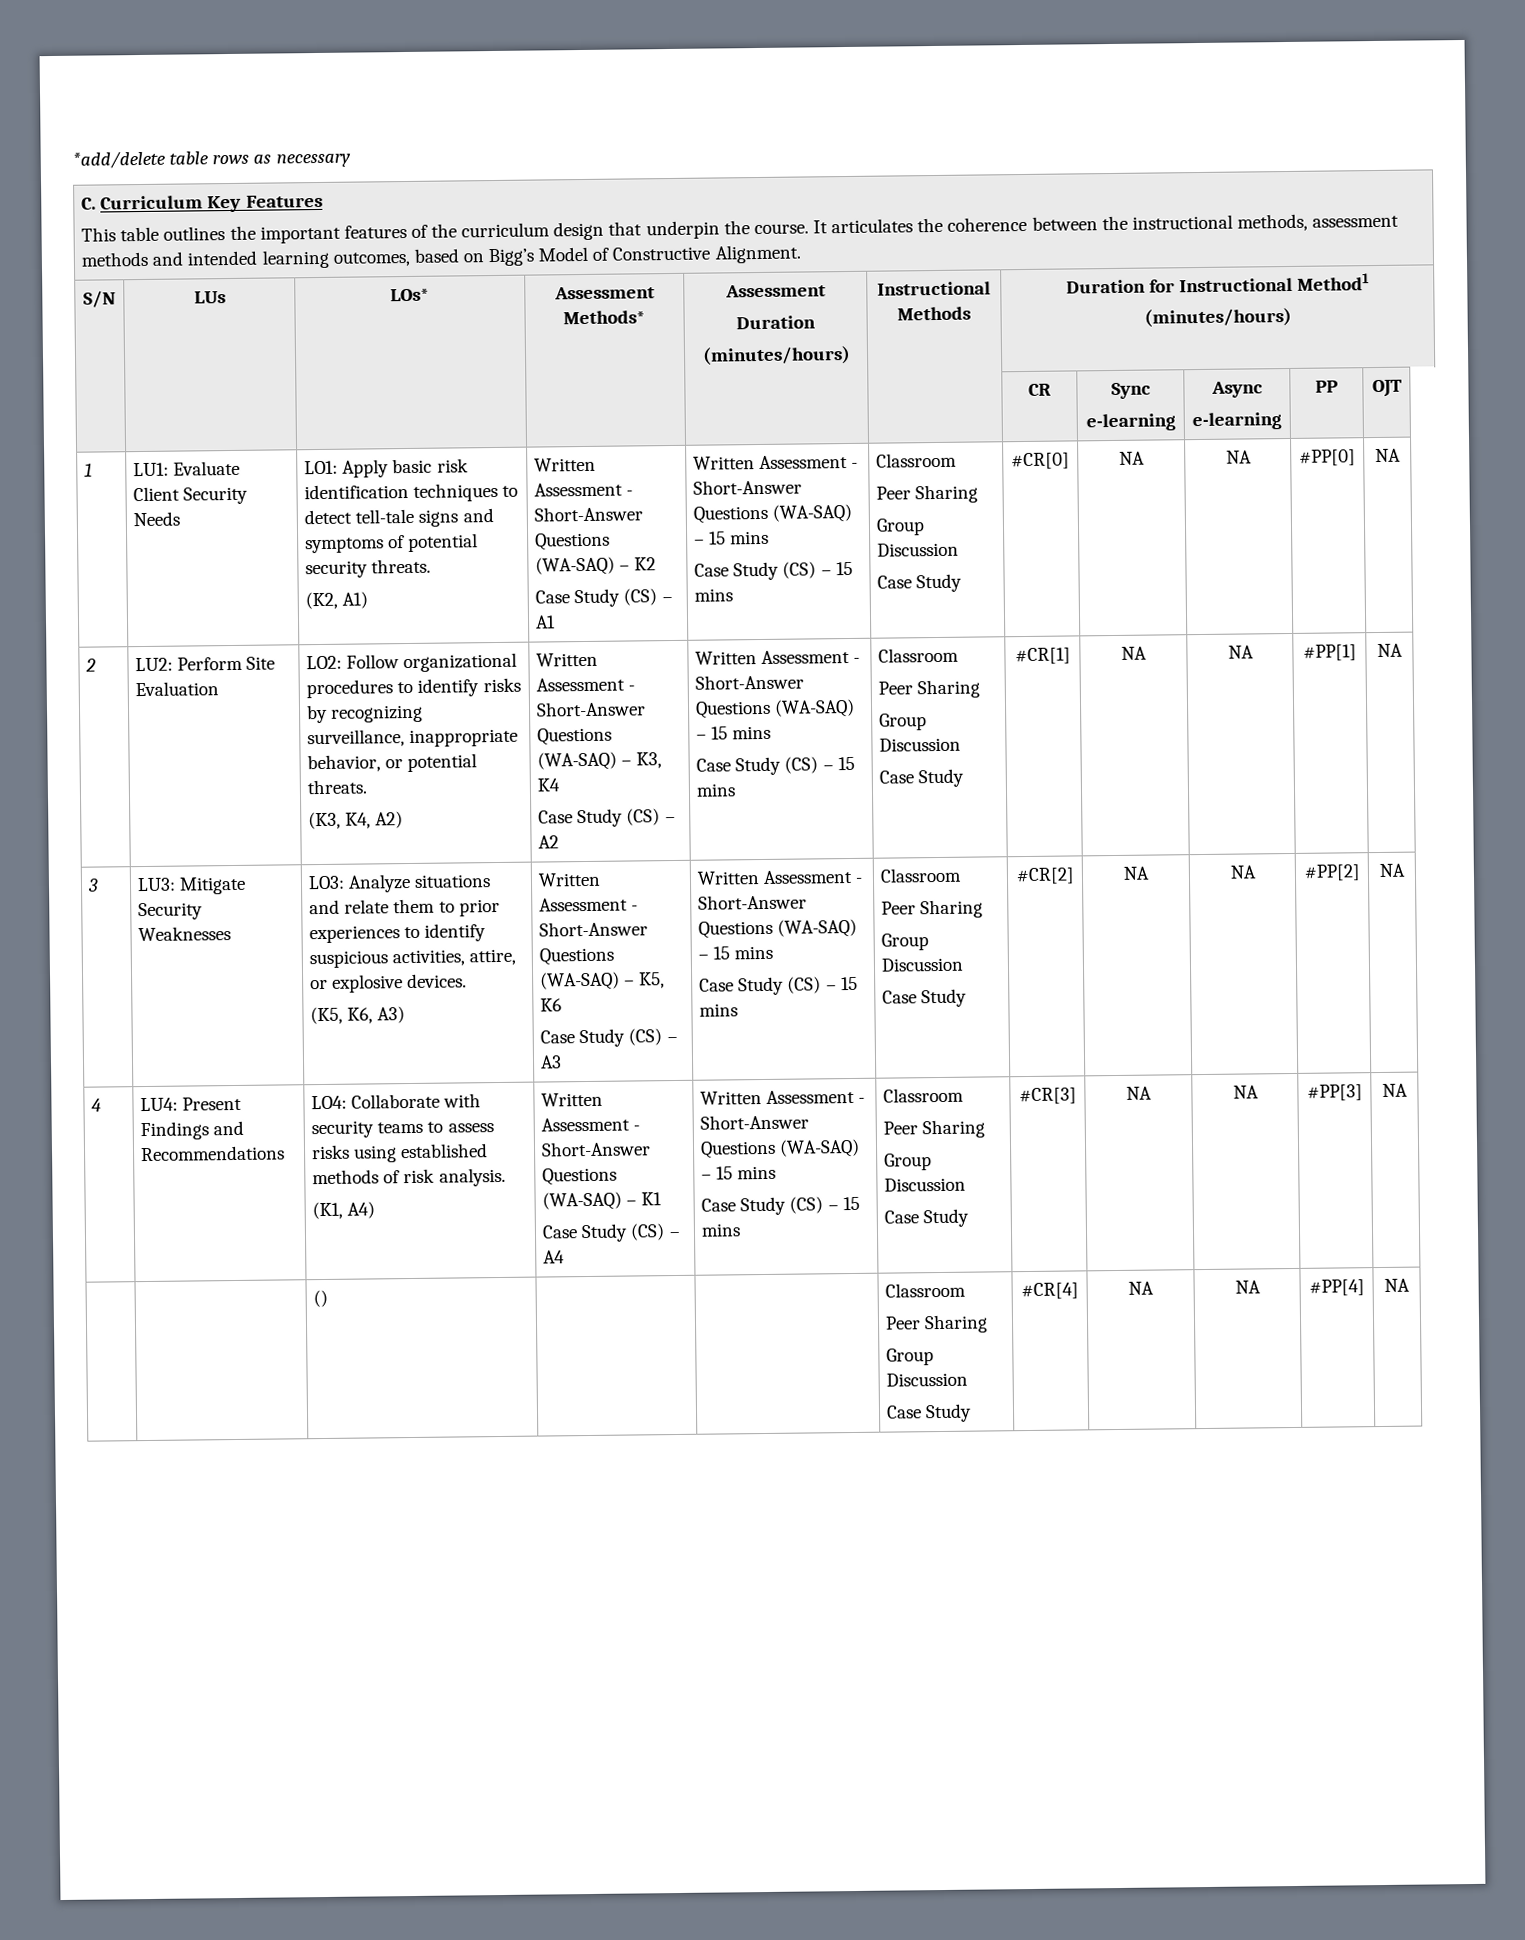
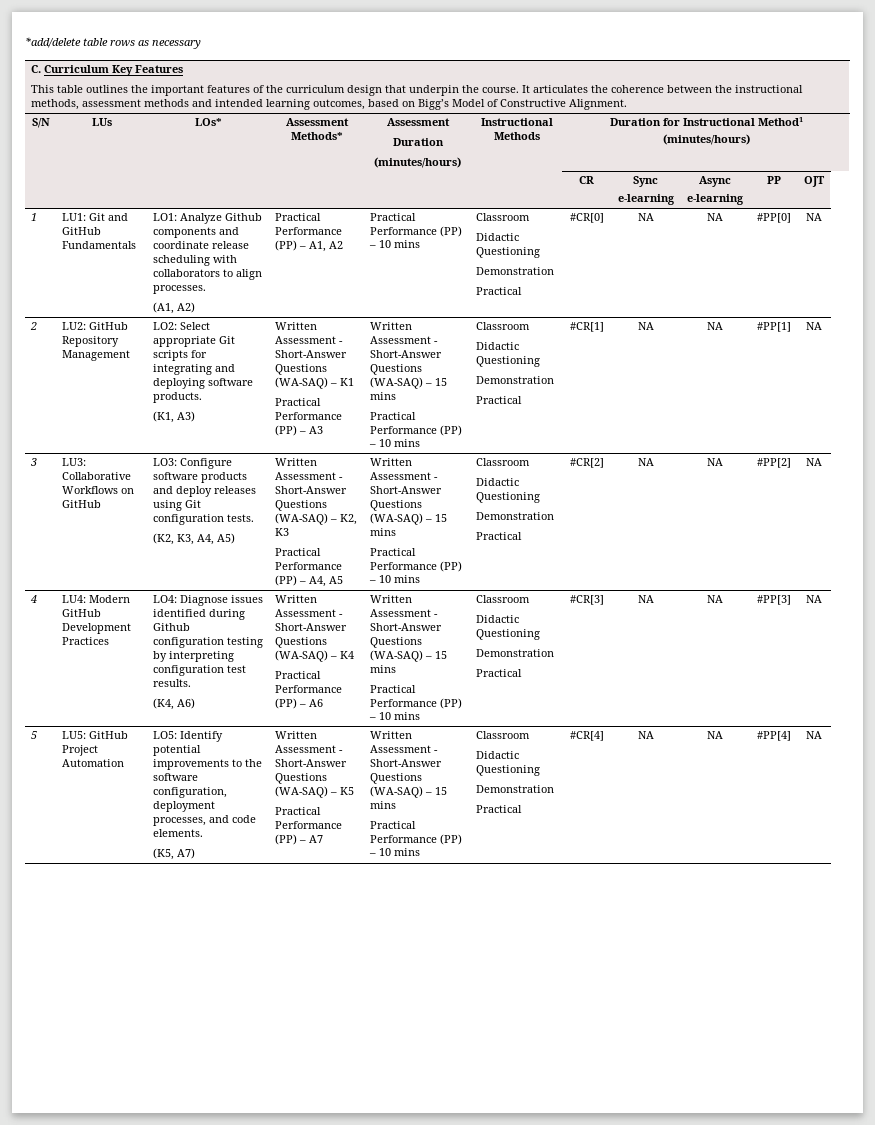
- LU1: Evaluate Client Security Needs | LO1: Apply basic risk identification techniques to detect tell-tale signs and symptoms of potential security threats.
- (K2, A1) | Written Assessment - Short-Answer Questions (WA-SAQ) – K2
- Case Study (CS) – A1 | Written Assessment - Short-Answer Questions (WA-SAQ) – 15 mins
- Case Study (CS) – 15 mins | Classroom
- Peer Sharing
- Group Discussion
- Case Study
+ LU1: Git and GitHub Fundamentals | LO1: Analyze Github components and coordinate release scheduling with collaborators to align processes.
+ (A1, A2) | Practical Performance (PP) – A1, A2 | Practical Performance (PP) – 10 mins | Classroom
+ Didactic Questioning
+ Demonstration
+ Practical
- LU2: Perform Site Evaluation | LO2: Follow organizational procedures to identify risks by recognizing surveillance, inappropriate behavior, or potential threats.
- (K3, K4, A2) | Written Assessment - Short-Answer Questions (WA-SAQ) – K3, K4
- Case Study (CS) – A2 | Written Assessment - Short-Answer Questions (WA-SAQ) – 15 mins
- Case Study (CS) – 15 mins | Classroom
- Peer Sharing
- Group Discussion
- Case Study
+ LU2: GitHub Repository Management | LO2: Select appropriate Git scripts for integrating and deploying software products.
+ (K1, A3) | Written Assessment - Short-Answer Questions (WA-SAQ) – K1
+ Practical Performance (PP) – A3 | Written Assessment - Short-Answer Questions (WA-SAQ) – 15 mins
+ Practical Performance (PP) – 10 mins | Classroom
+ Didactic Questioning
+ Demonstration
+ Practical
- LU3: Mitigate Security Weaknesses | LO3: Analyze situations and relate them to prior experiences to identify suspicious activities, attire, or explosive devices.
- (K5, K6, A3) | Written Assessment - Short-Answer Questions (WA-SAQ) – K5, K6
- Case Study (CS) – A3 | Written Assessment - Short-Answer Questions (WA-SAQ) – 15 mins
- Case Study (CS) – 15 mins | Classroom
- Peer Sharing
- Group Discussion
- Case Study
+ LU3: Collaborative Workflows on GitHub | LO3: Configure software products and deploy releases using Git configuration tests.
+ (K2, K3, A4, A5) | Written Assessment - Short-Answer Questions (WA-SAQ) – K2, K3
+ Practical Performance (PP) – A4, A5 | Written Assessment - Short-Answer Questions (WA-SAQ) – 15 mins
+ Practical Performance (PP) – 10 mins | Classroom
+ Didactic Questioning
+ Demonstration
+ Practical
- LU4: Present Findings and Recommendations | LO4: Collaborate with security teams to assess risks using established methods of risk analysis.
- (K1, A4) | Written Assessment - Short-Answer Questions (WA-SAQ) – K1
- Case Study (CS) – A4 | Written Assessment - Short-Answer Questions (WA-SAQ) – 15 mins
- Case Study (CS) – 15 mins | Classroom
- Peer Sharing
- Group Discussion
- Case Study
+ LU4: Modern GitHub Development Practices | LO4: Diagnose issues identified during Github configuration testing by interpreting configuration test results.
+ (K4, A6) | Written Assessment - Short-Answer Questions (WA-SAQ) – K4
+ Practical Performance (PP) – A6 | Written Assessment - Short-Answer Questions (WA-SAQ) – 15 mins
+ Practical Performance (PP) – 10 mins | Classroom
+ Didactic Questioning
+ Demonstration
+ Practical
- () | | | Classroom
- Peer Sharing
- Group Discussion
- Case Study
+ 5 | LU5: GitHub Project Automation | LO5: Identify potential improvements to the software configuration, deployment processes, and code elements.
+ (K5, A7) | Written Assessment - Short-Answer Questions (WA-SAQ) – K5
+ Practical Performance (PP) – A7 | Written Assessment - Short-Answer Questions (WA-SAQ) – 15 mins
+ Practical Performance (PP) – 10 mins | Classroom
+ Didactic Questioning
+ Demonstration
+ Practical

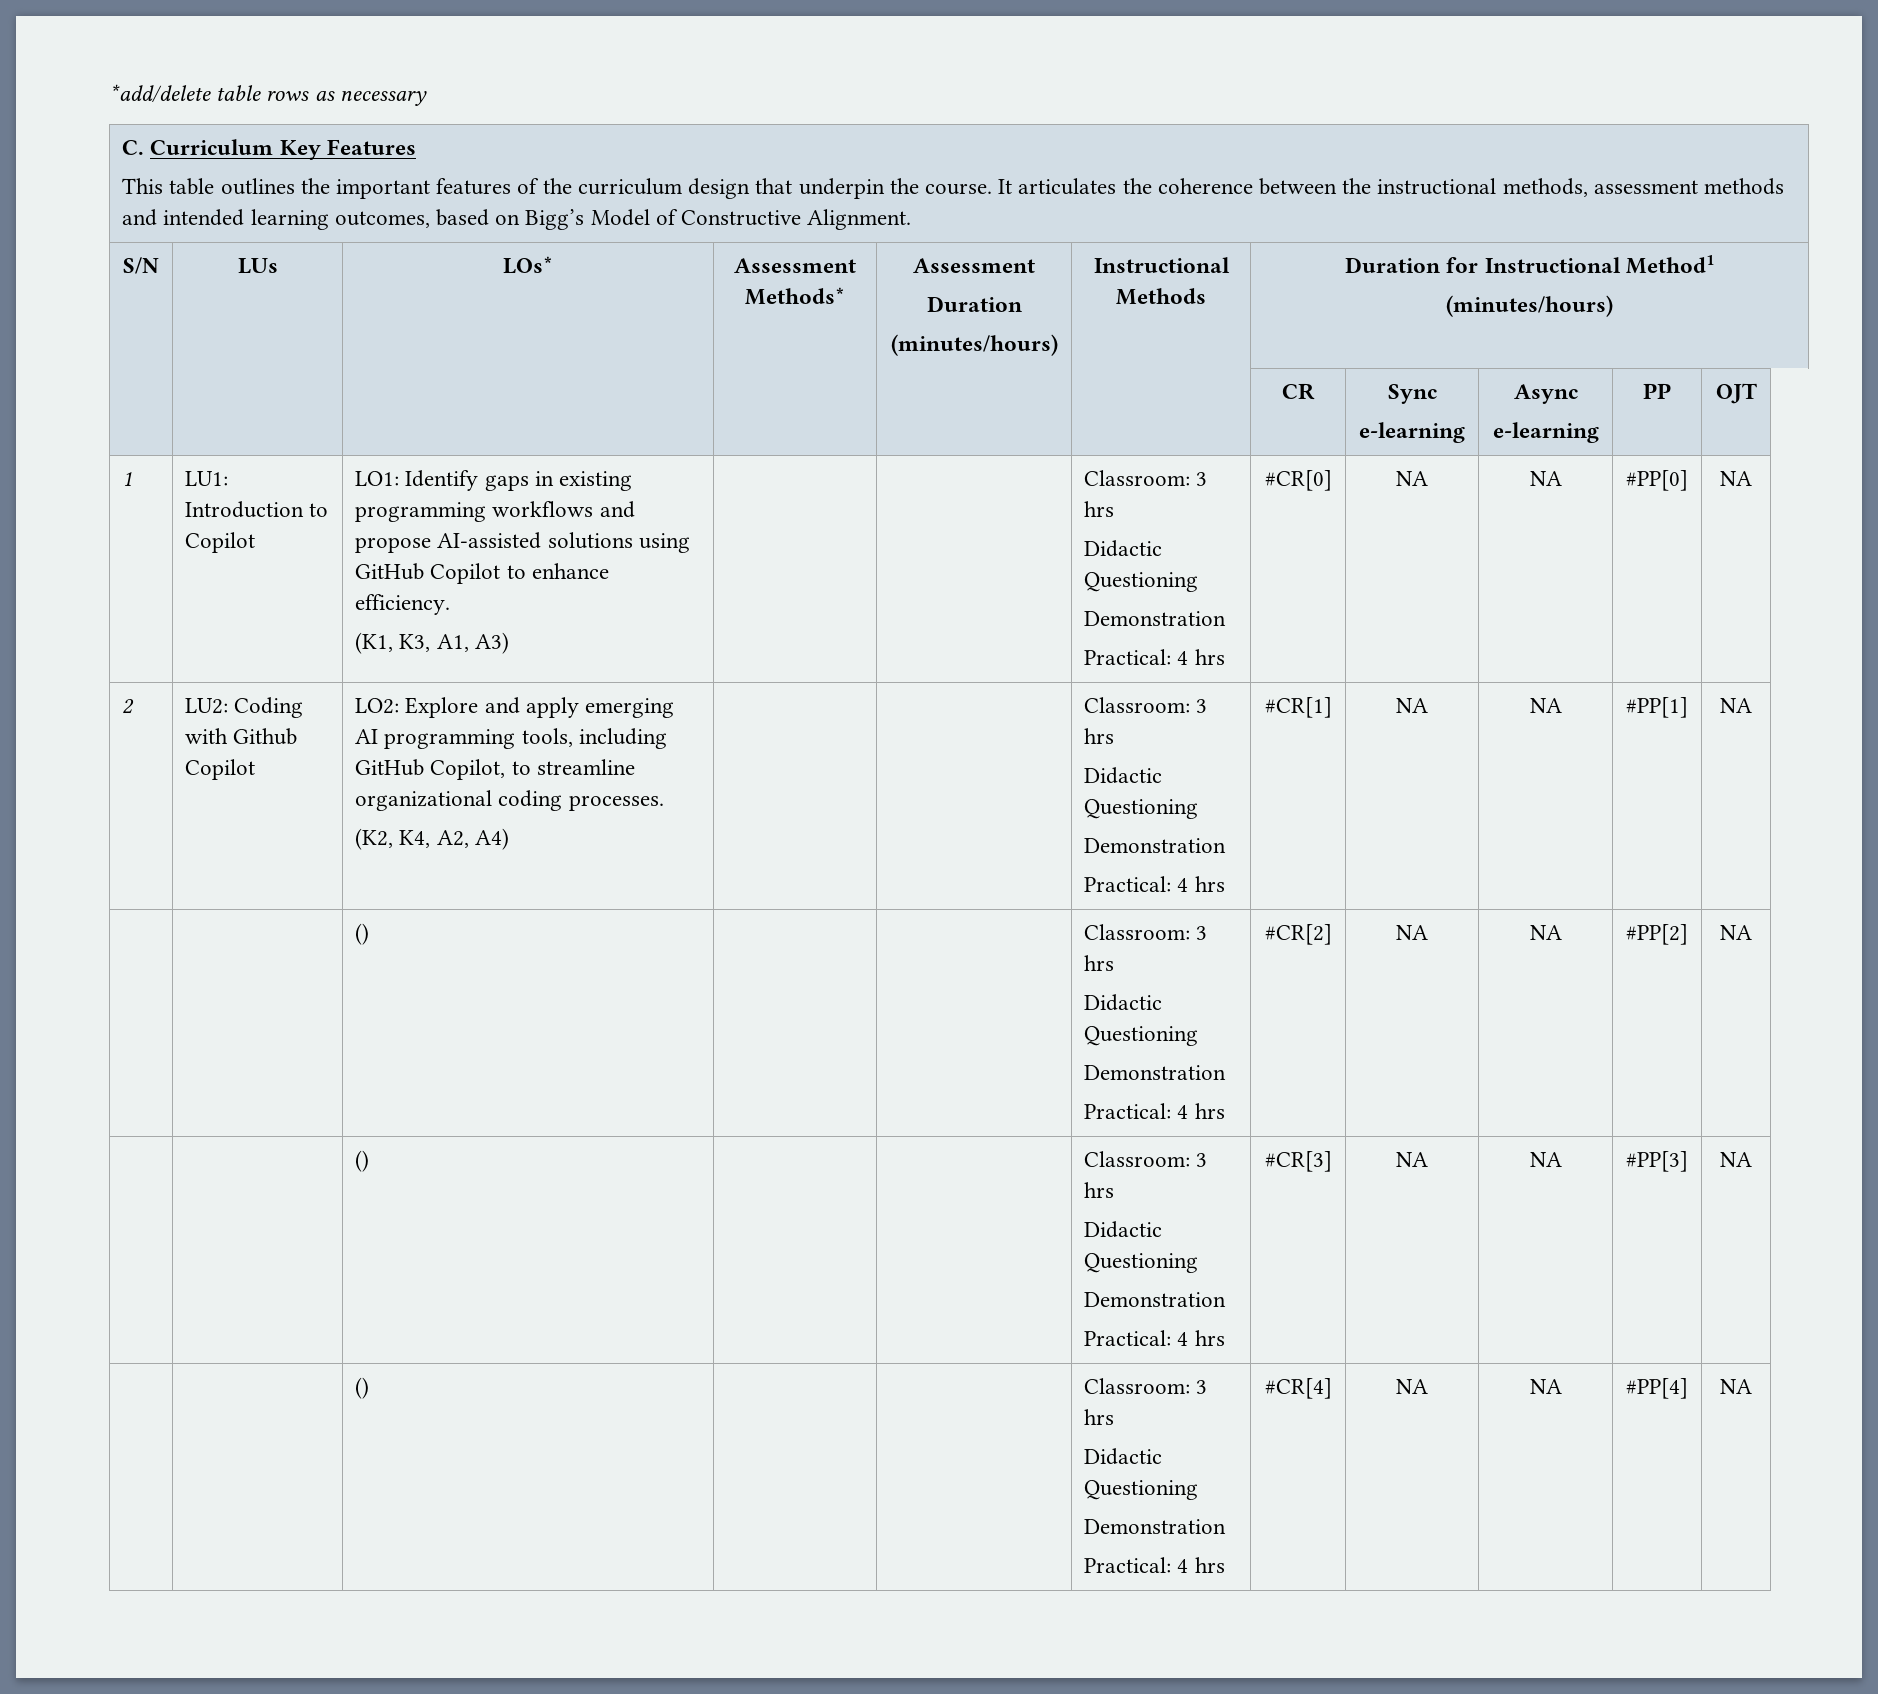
- LU1: Git and GitHub Fundamentals | LO1: Analyze Github components and coordinate release scheduling with collaborators to align processes.
- (A1, A2) | Practical Performance (PP) – A1, A2 | Practical Performance (PP) – 10 mins | Classroom
+ LU1: Introduction to Copilot | LO1: Identify gaps in existing programming workflows and propose AI-assisted solutions using GitHub Copilot to enhance efficiency.
+ (K1, K3, A1, A3) | | | Classroom: 3 hrs
  Didactic Questioning
  Demonstration
- Practical
+ Practical: 4 hrs
- LU2: GitHub Repository Management | LO2: Select appropriate Git scripts for integrating and deploying software products.
- (K1, A3) | Written Assessment - Short-Answer Questions (WA-SAQ) – K1
- Practical Performance (PP) – A3 | Written Assessment - Short-Answer Questions (WA-SAQ) – 15 mins
- Practical Performance (PP) – 10 mins | Classroom
+ LU2: Coding with Github Copilot | LO2: Explore and apply emerging AI programming tools, including GitHub Copilot, to streamline organizational coding processes.
+ (K2, K4, A2, A4) | | | Classroom: 3 hrs
  Didactic Questioning
  Demonstration
- Practical
+ Practical: 4 hrs
  #PP[1] | NA
- 3 | LU3: Collaborative Workflows on GitHub | LO3: Configure software products and deploy releases using Git configuration tests.
- (K2, K3, A4, A5) | Written Assessment - Short-Answer Questions (WA-SAQ) – K2, K3
- Practical Performance (PP) – A4, A5 | Written Assessment - Short-Answer Questions (WA-SAQ) – 15 mins
- Practical Performance (PP) – 10 mins | Classroom
+ | | () | | | Classroom: 3 hrs
  Didactic Questioning
  Demonstration
- Practical
+ Practical: 4 hrs
  #PP[2] | NA
- 4 | LU4: Modern GitHub Development Practices | LO4: Diagnose issues identified during Github configuration testing by interpreting configuration test results.
- (K4, A6) | Written Assessment - Short-Answer Questions (WA-SAQ) – K4
- Practical Performance (PP) – A6 | Written Assessment - Short-Answer Questions (WA-SAQ) – 15 mins
- Practical Performance (PP) – 10 mins | Classroom
+ | | () | | | Classroom: 3 hrs
  Didactic Questioning
  Demonstration
- Practical
+ Practical: 4 hrs
  #PP[3] | NA
- 5 | LU5: GitHub Project Automation | LO5: Identify potential improvements to the software configuration, deployment processes, and code elements.
- (K5, A7) | Written Assessment - Short-Answer Questions (WA-SAQ) – K5
- Practical Performance (PP) – A7 | Written Assessment - Short-Answer Questions (WA-SAQ) – 15 mins
- Practical Performance (PP) – 10 mins | Classroom
+ | | () | | | Classroom: 3 hrs
  Didactic Questioning
  Demonstration
- Practical
+ Practical: 4 hrs

